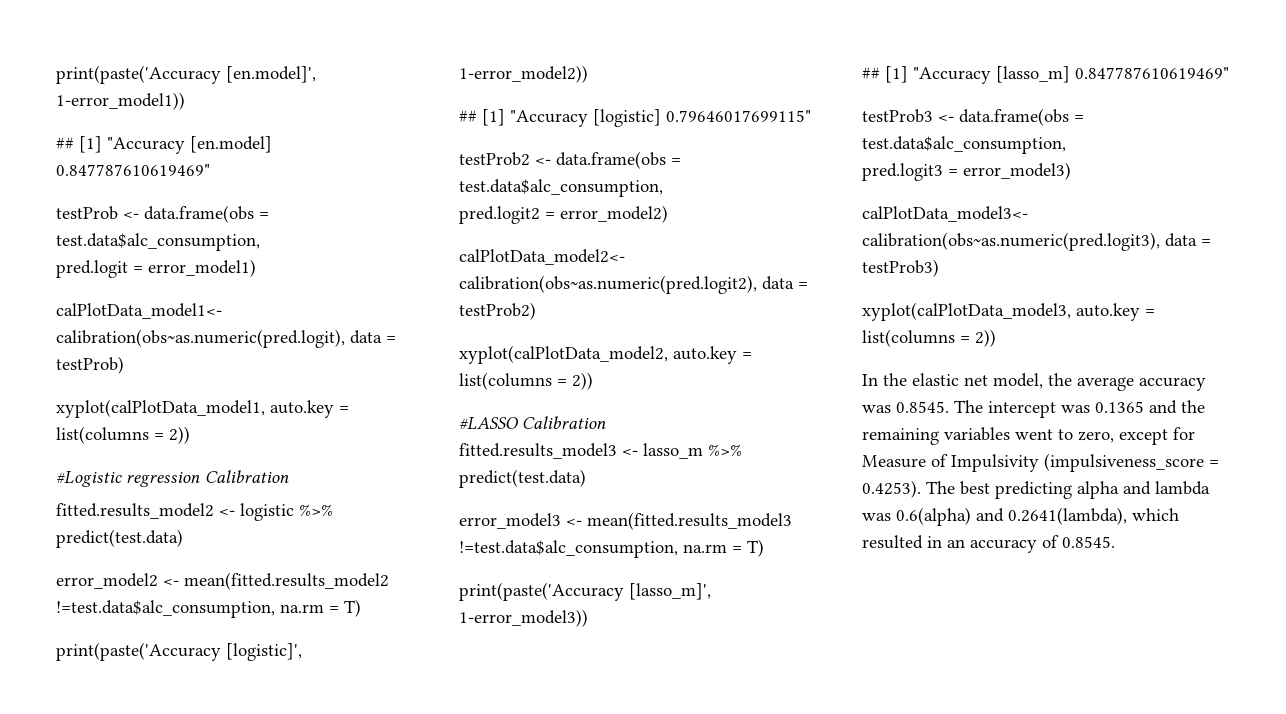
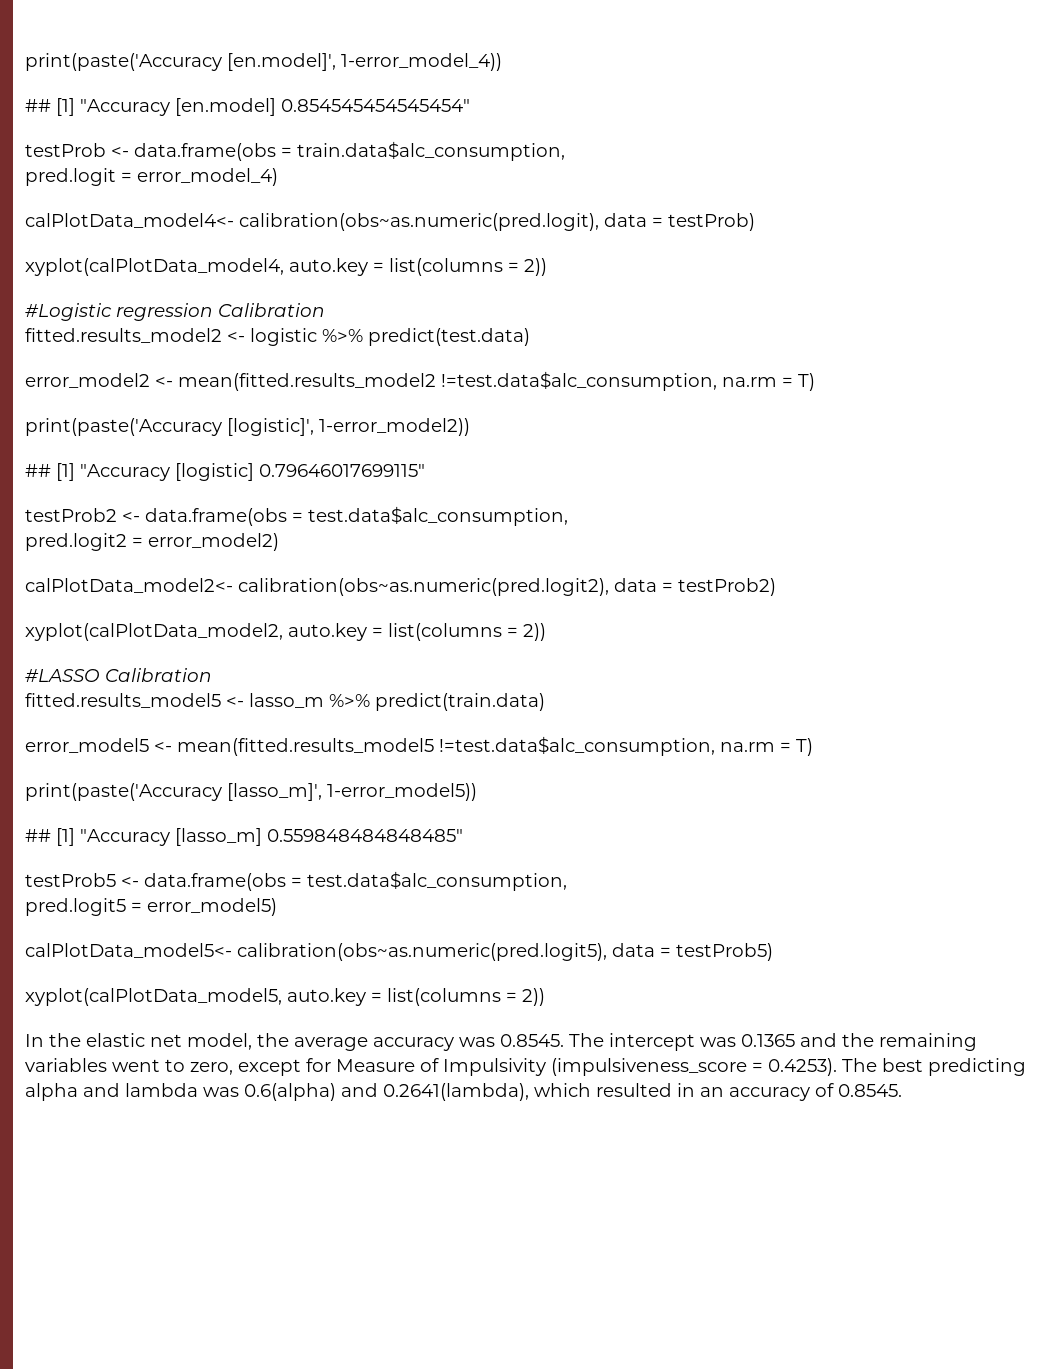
- print(paste('Accuracy [en.model]', 1-error_model1))
+ print(paste('Accuracy [en.model]', 1-error_model_4))
- ## [1] "Accuracy [en.model] 0.847787610619469"
+ ## [1] "Accuracy [en.model] 0.854545454545454"
- testProb <- data.frame(obs = test.data$alc_consumption,
+ testProb <- data.frame(obs = train.data$alc_consumption,
- pred.logit = error_model1)
- calPlotData_model1<- calibration(obs~as.numeric(pred.logit), data = testProb)
+ pred.logit = error_model_4)
+ calPlotData_model4<- calibration(obs~as.numeric(pred.logit), data = testProb)
- xyplot(calPlotData_model1, auto.key = list(columns = 2))
+ xyplot(calPlotData_model4, auto.key = list(columns = 2))
- fitted.results_model3 <- lasso_m %>% predict(test.data)
- error_model3 <- mean(fitted.results_model3 !=test.data$alc_consumption, na.rm = T)
+ fitted.results_model5 <- lasso_m %>% predict(train.data)
+ error_model5 <- mean(fitted.results_model5 !=test.data$alc_consumption, na.rm = T)
- print(paste('Accuracy [lasso_m]', 1-error_model3))
+ print(paste('Accuracy [lasso_m]', 1-error_model5))
- ## [1] "Accuracy [lasso_m] 0.847787610619469"
- testProb3 <- data.frame(obs = test.data$alc_consumption,
- pred.logit3 = error_model3)
- calPlotData_model3<- calibration(obs~as.numeric(pred.logit3), data = testProb3)
- xyplot(calPlotData_model3, auto.key = list(columns = 2))
+ ## [1] "Accuracy [lasso_m] 0.559848484848485"
+ testProb5 <- data.frame(obs = test.data$alc_consumption,
+ pred.logit5 = error_model5)
+ calPlotData_model5<- calibration(obs~as.numeric(pred.logit5), data = testProb5)
+ xyplot(calPlotData_model5, auto.key = list(columns = 2))

